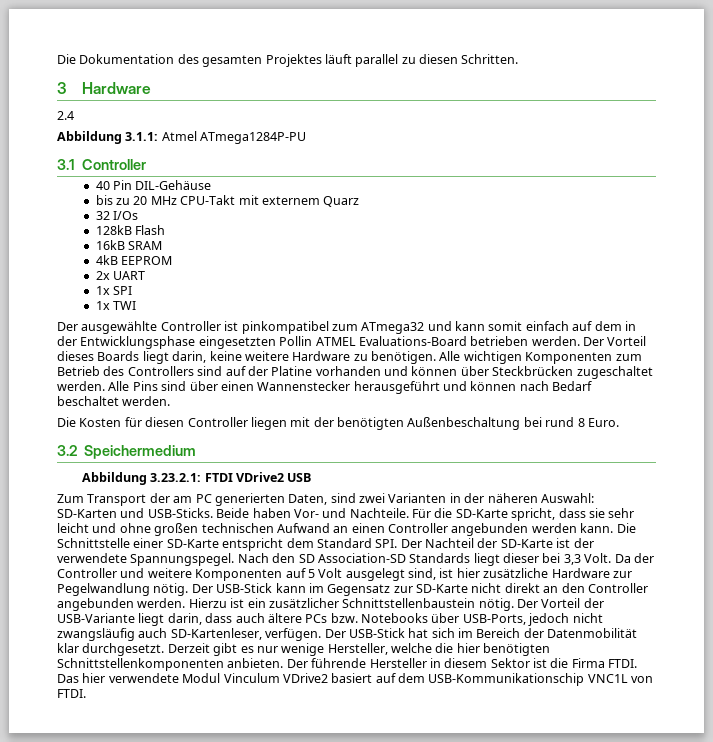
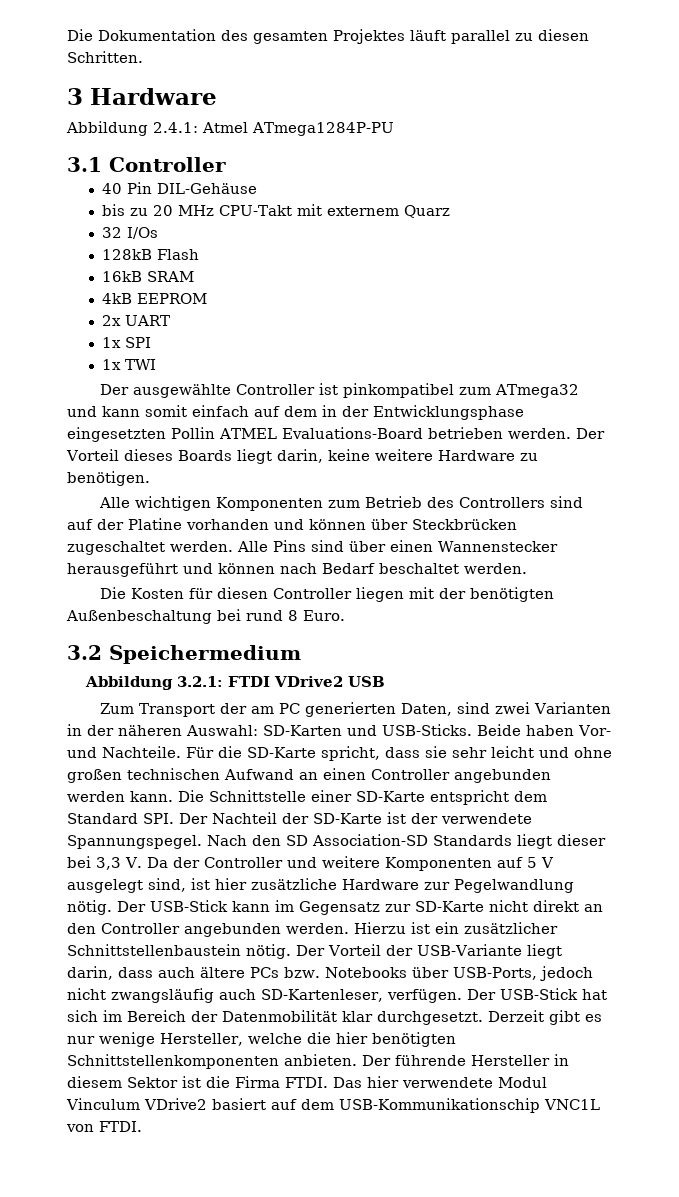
- 2.4
- Abbildung 3.1.1: Atmel ATmega1284P-PU
+ Abbildung 2.4.1: Atmel ATmega1284P-PU
- Der Vorteil dieses Boards liegt darin, keine weitere Hardware zu benötigen. Alle wichtigen Komponenten zum Betrieb des Controllers sind auf der Platine vorhanden und können über Steckbrücken zugeschaltet werden.
+ Der Vorteil dieses Boards liegt darin, keine weitere Hardware zu benötigen.
+ Alle wichtigen Komponenten zum Betrieb des Controllers sind auf der Platine vorhanden und können über Steckbrücken zugeschaltet werden.
- Abbildung 3.23.2.1: FTDI VDrive2 USB
+ Abbildung 3.2.1: FTDI VDrive2 USB
- Nach den SD Association-SD Standards liegt dieser bei 3,3 Volt. Da der Controller und weitere Komponenten auf 5 Volt ausgelegt sind, ist hier zusätzliche Hardware zur Pegelwandlung nötig.
+ Nach den SD Association-SD Standards liegt dieser bei 3,3 V. Da der Controller und weitere Komponenten auf 5 V ausgelegt sind, ist hier zusätzliche Hardware zur Pegelwandlung nötig.

